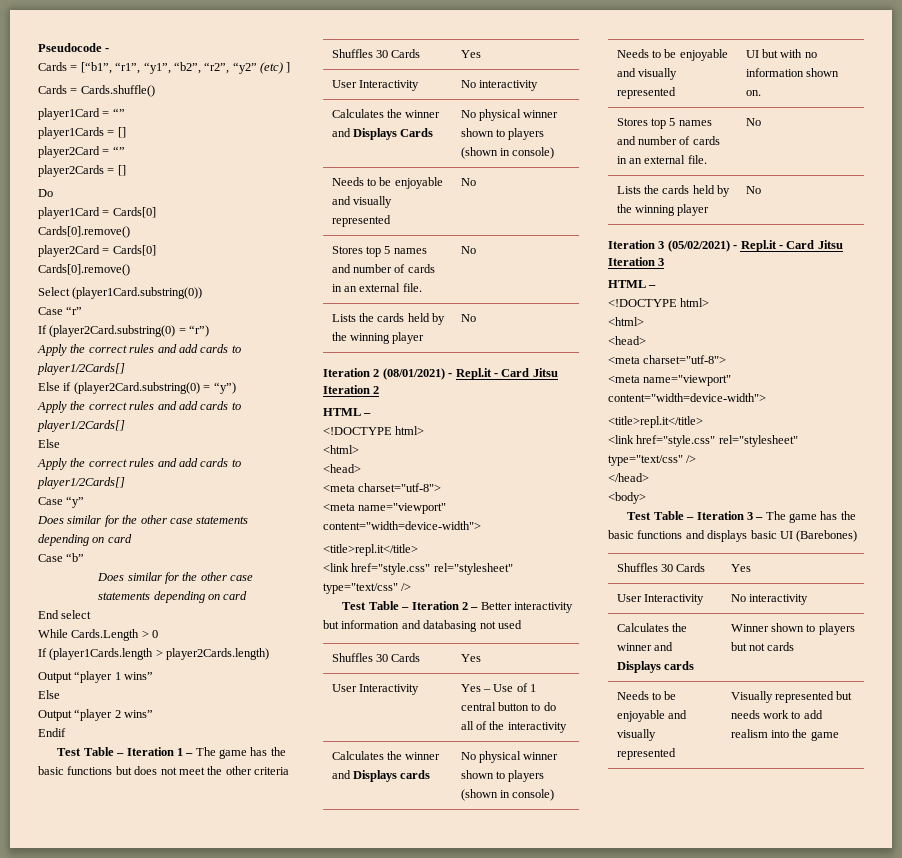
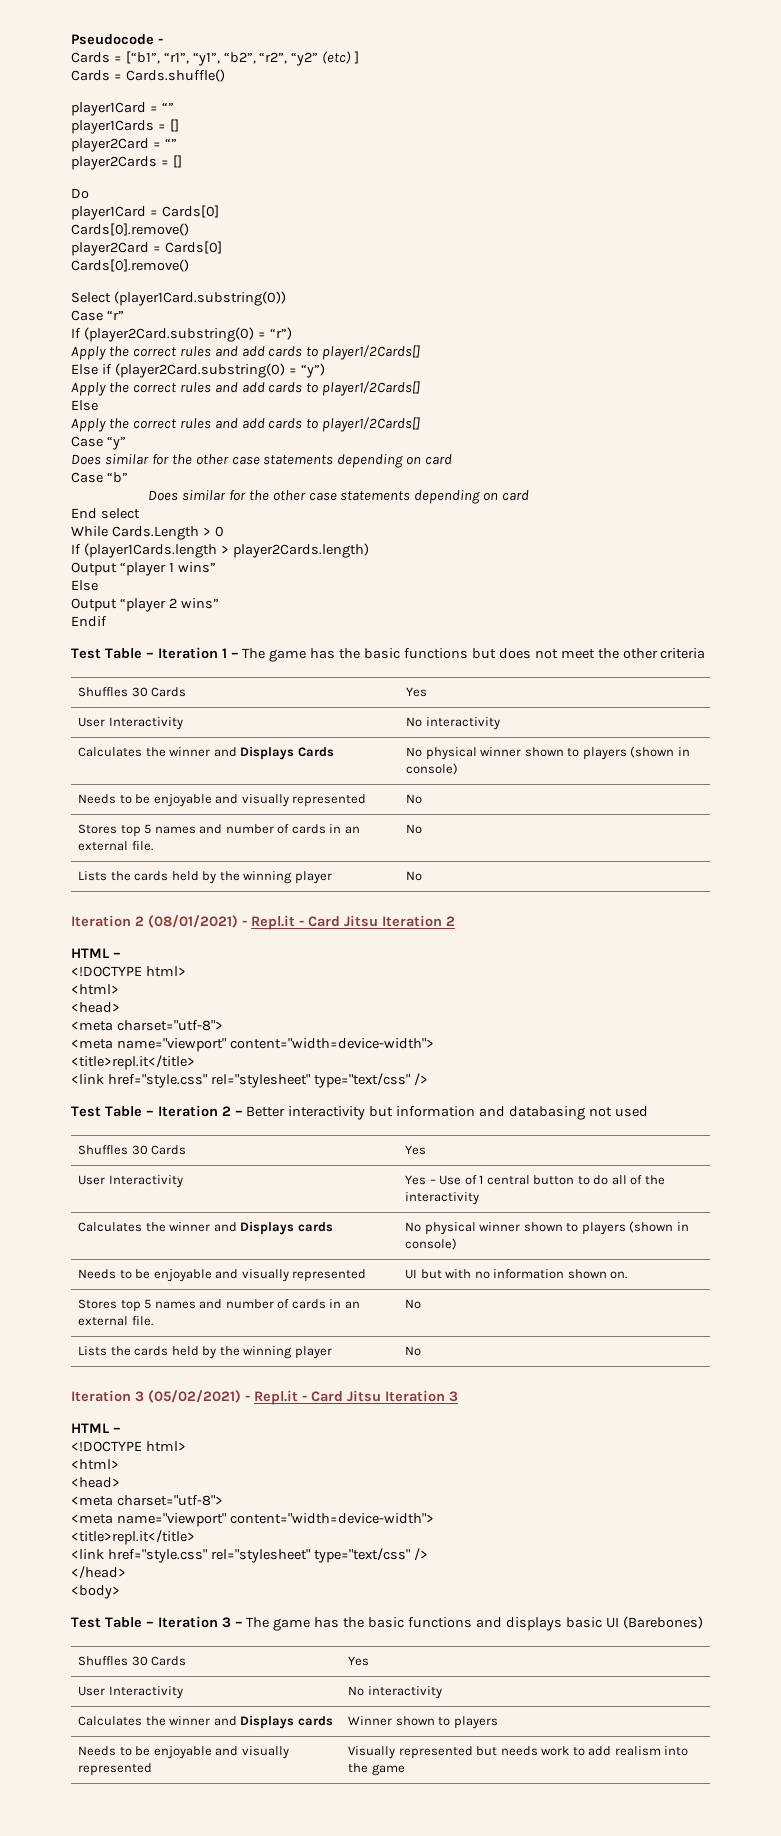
- Calculates the winner and Displays cards | Winner shown to players but not cards
+ Calculates the winner and Displays cards | Winner shown to players

